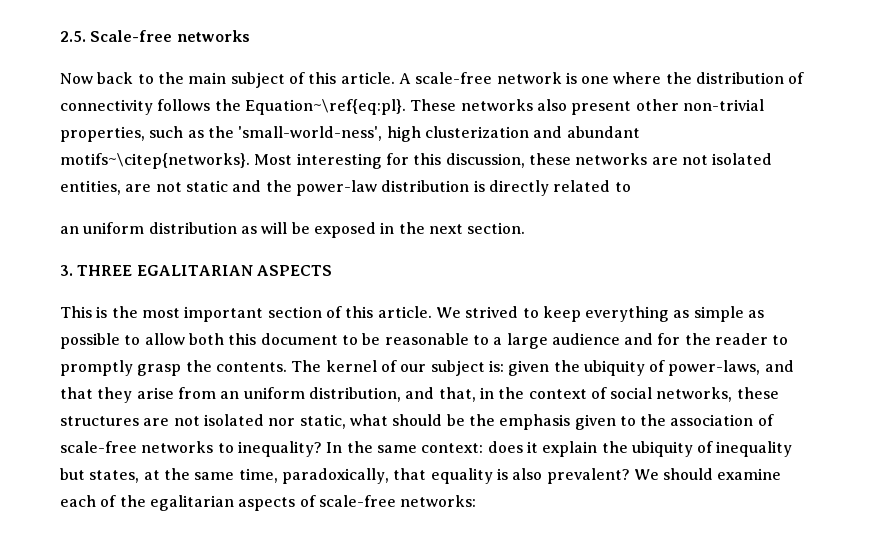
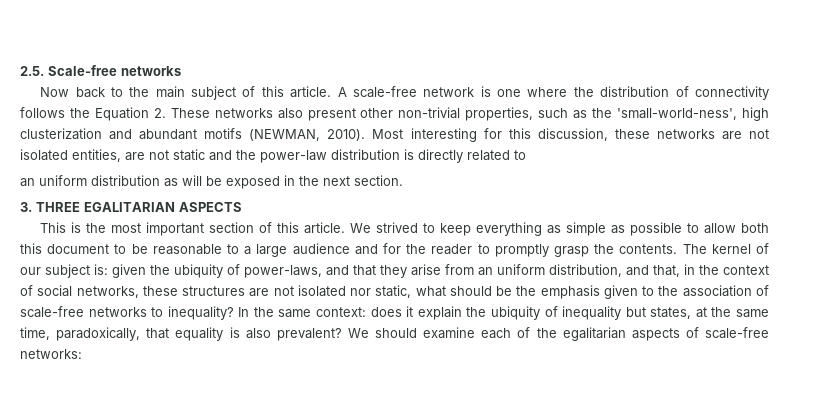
- A scale-free network is one where the distribution of connectivity follows the Equation~\ref{eq:pl}. These networks also present other non-trivial properties, such as the 'small-world-ness', high clusterization and abundant motifs~\citep{networks}.
+ A scale-free network is one where the distribution of connectivity follows the Equation 2. These networks also present other non-trivial properties, such as the 'small-world-ness', high clusterization and abundant motifs (NEWMAN, 2010).

